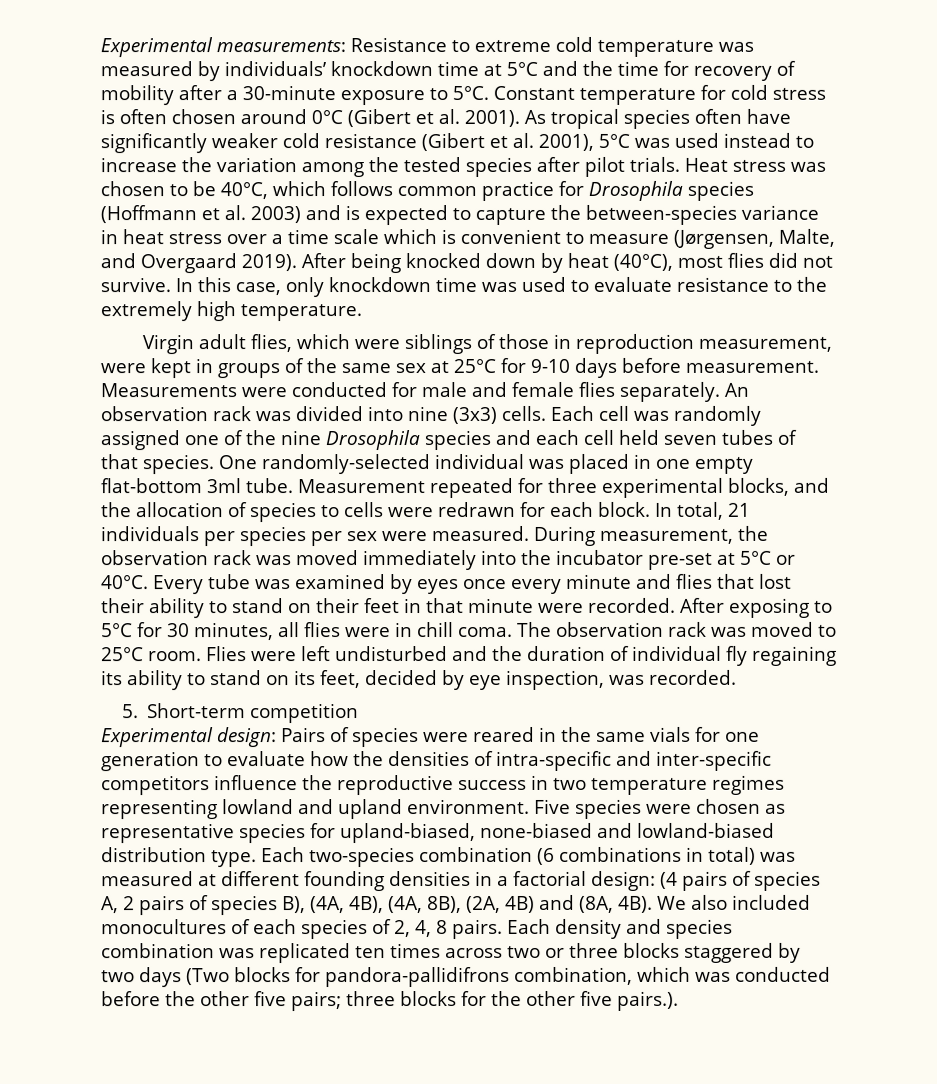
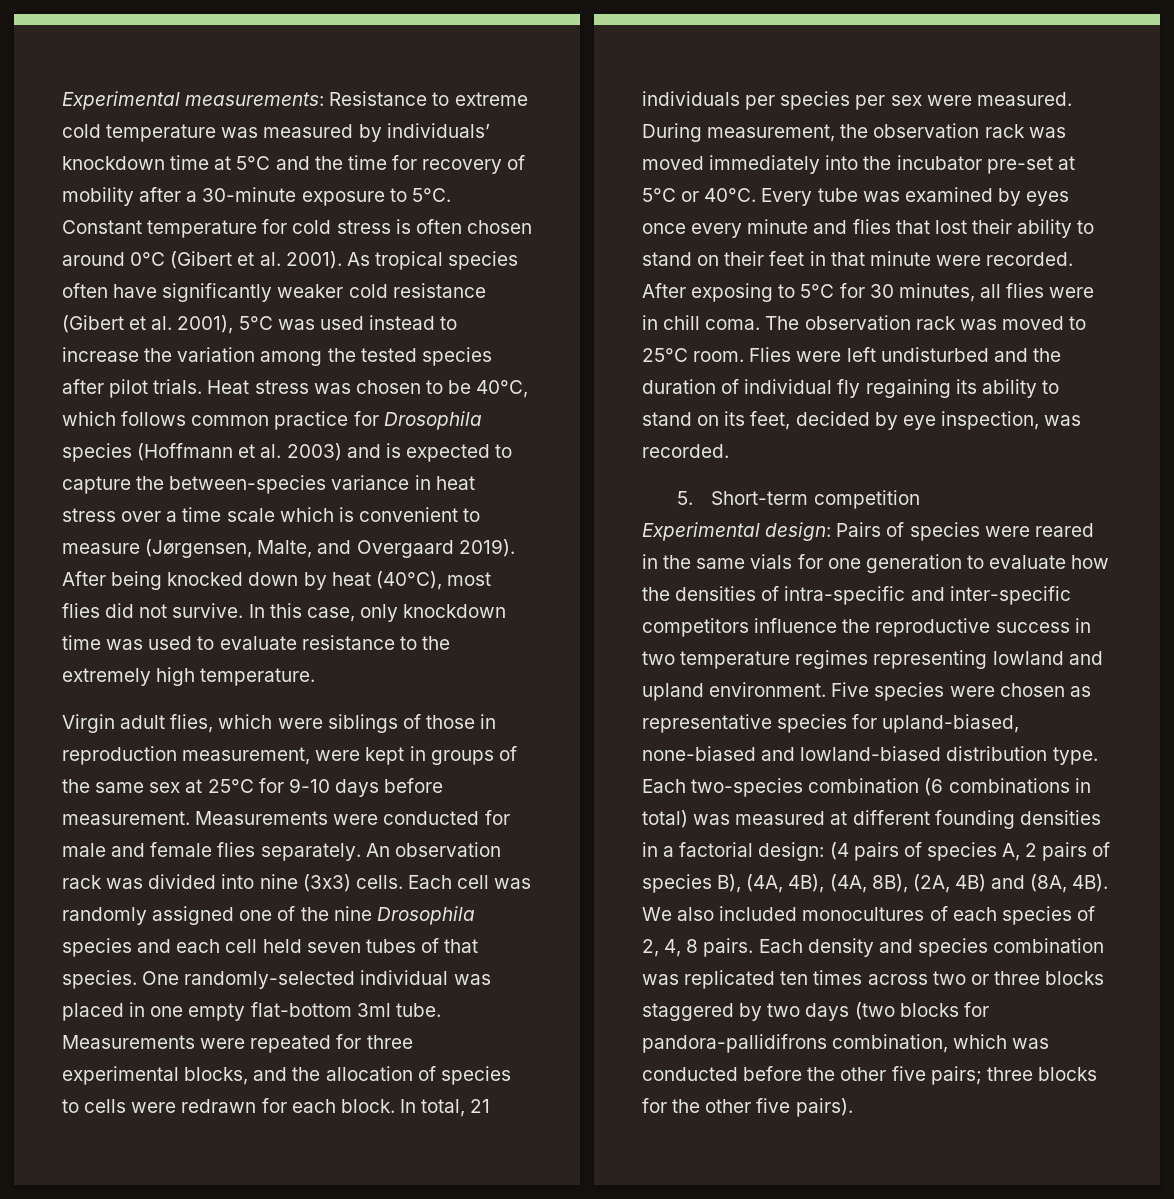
- Measurement repeated for three experimental blocks, and the allocation of species to cells were redrawn for each block.
+ Measurements were repeated for three experimental blocks, and the allocation of species to cells were redrawn for each block.
- Each density and species combination was replicated ten times across two or three blocks staggered by two days (Two blocks for pandora-pallidifrons combination, which was conducted before the other five pairs; three blocks for the other five pairs.).
+ Each density and species combination was replicated ten times across two or three blocks staggered by two days (two blocks for pandora-pallidifrons combination, which was conducted before the other five pairs; three blocks for the other five pairs).

